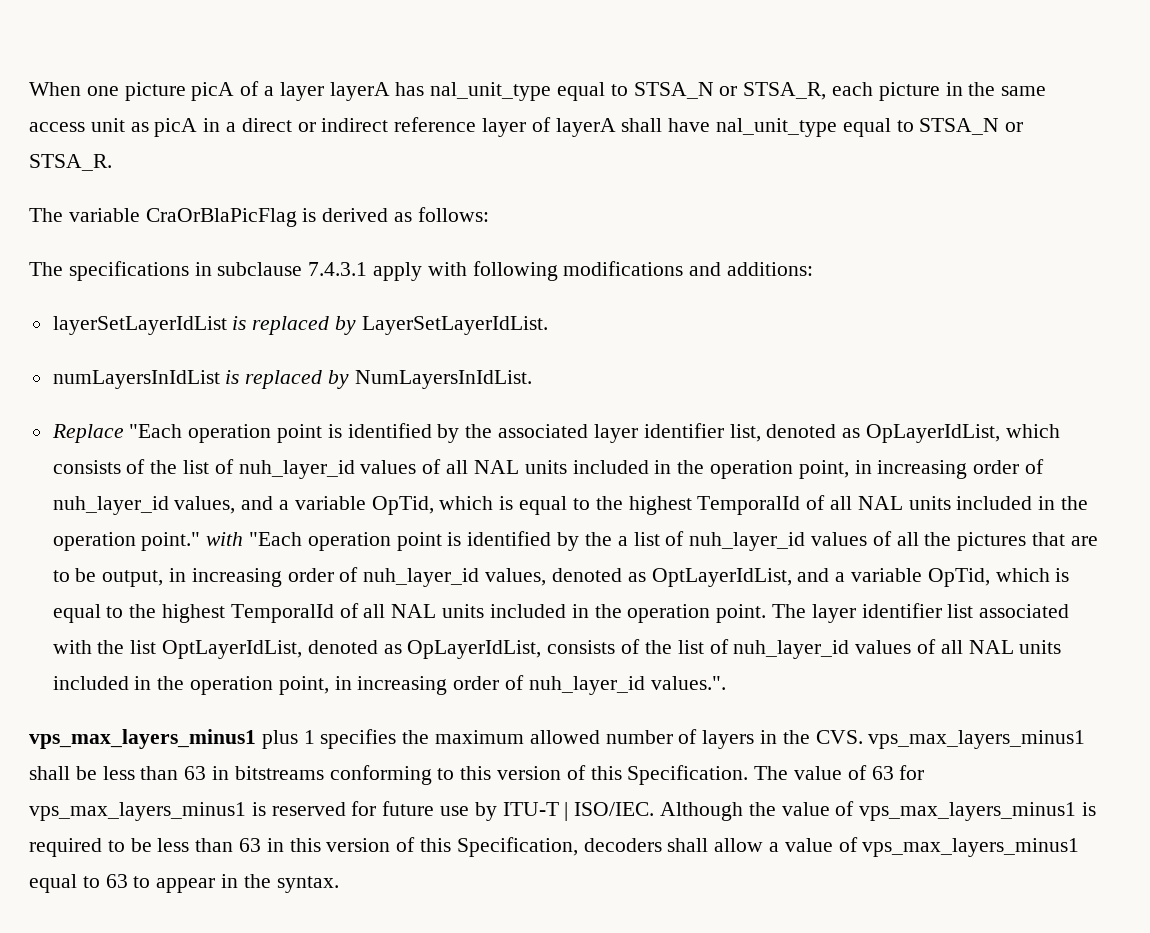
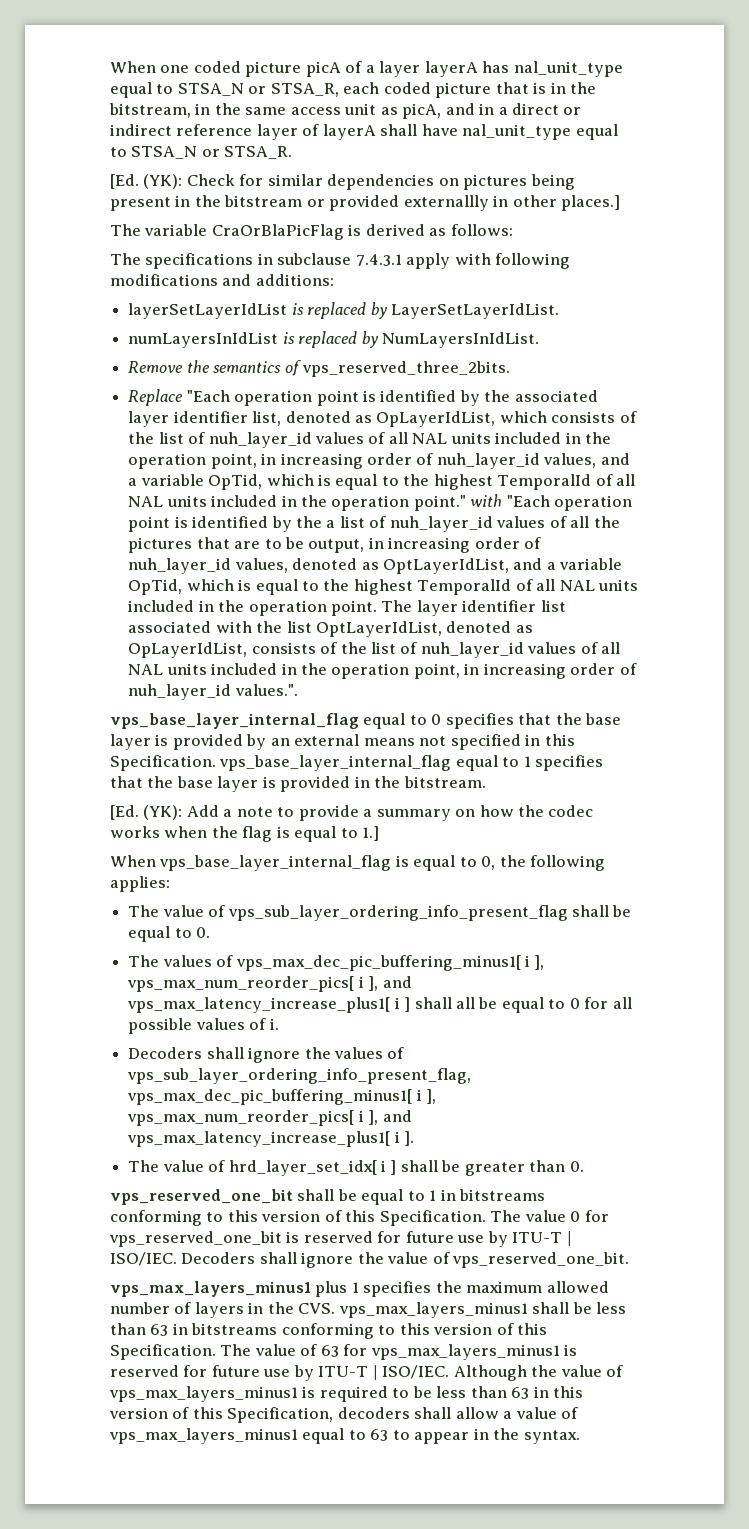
- When one picture picA of a layer layerA has nal_unit_type equal to STSA_N or STSA_R, each picture in the same access unit as picA in a direct or indirect reference layer of layerA shall have nal_unit_type equal to STSA_N or STSA_R.
+ When one coded picture picA of a layer layerA has nal_unit_type equal to STSA_N or STSA_R, each coded picture that is in the bitstream, in the same access unit as picA, and in a direct or indirect reference layer of layerA shall have nal_unit_type equal to STSA_N or STSA_R.
+ [Ed. (YK): Check for similar dependencies on pictures being present in the bitstream or provided externallly in other places.]
+ Remove the semantics of vps_reserved_three_2bits.
+ vps_base_layer_internal_flag equal to 0 specifies that the base layer is provided by an external means not specified in this Specification. vps_base_layer_internal_flag equal to 1 specifies that the base layer is provided in the bitstream.
+ [Ed. (YK): Add a note to provide a summary on how the codec works when the flag is equal to 1.]
+ When vps_base_layer_internal_flag is equal to 0, the following applies:
+ The value of vps_sub_layer_ordering_info_present_flag shall be equal to 0.
+ The values of vps_max_dec_pic_buffering_minus1[ i ], vps_max_num_reorder_pics[ i ], and vps_max_latency_increase_plus1[ i ] shall all be equal to 0 for all possible values of i.
+ Decoders shall ignore the values of vps_sub_layer_ordering_info_present_flag, vps_max_dec_pic_buffering_minus1[ i ], vps_max_num_reorder_pics[ i ], and vps_max_latency_increase_plus1[ i ].
+ The value of hrd_layer_set_idx[ i ] shall be greater than 0.
+ vps_reserved_one_bit shall be equal to 1 in bitstreams conforming to this version of this Specification. The value 0 for vps_reserved_one_bit is reserved for future use by ITU-T | ISO/IEC. Decoders shall ignore the value of vps_reserved_one_bit.

